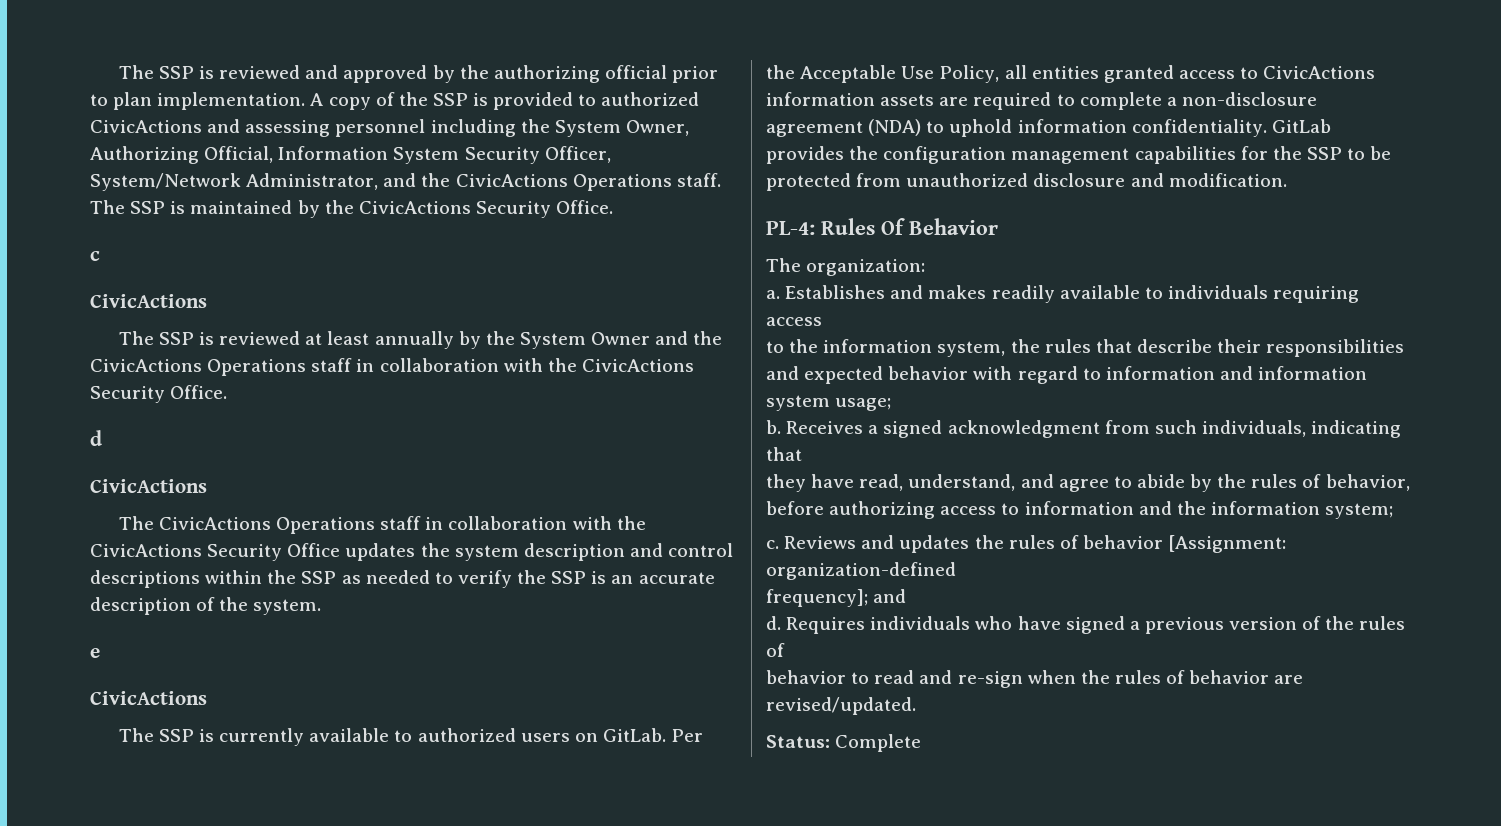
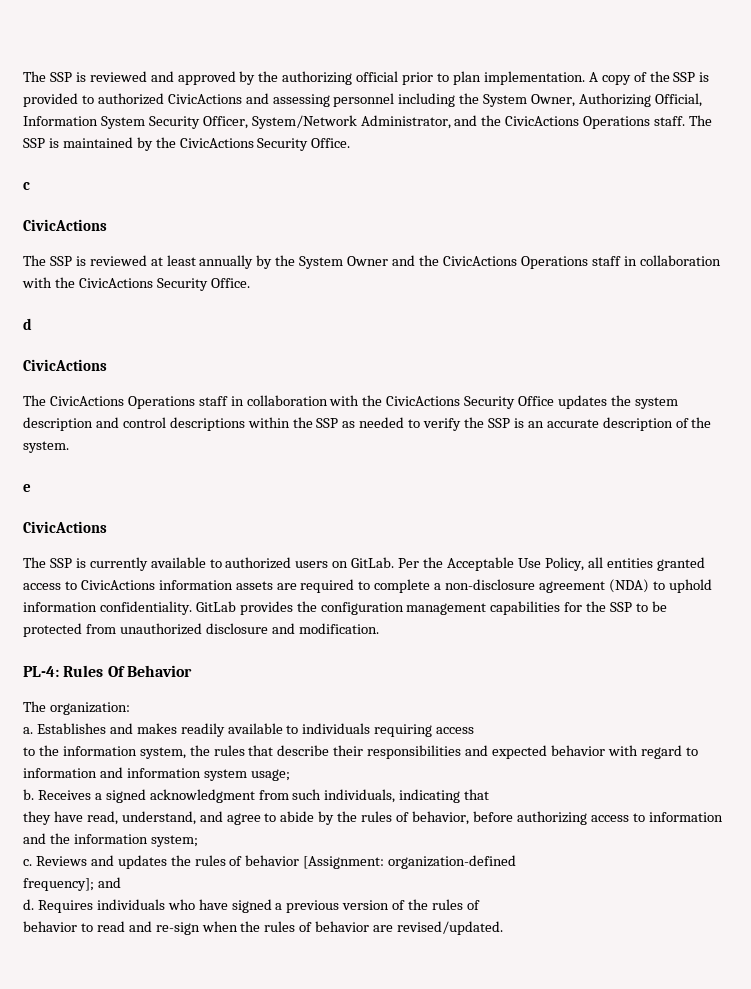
- Status: Complete

